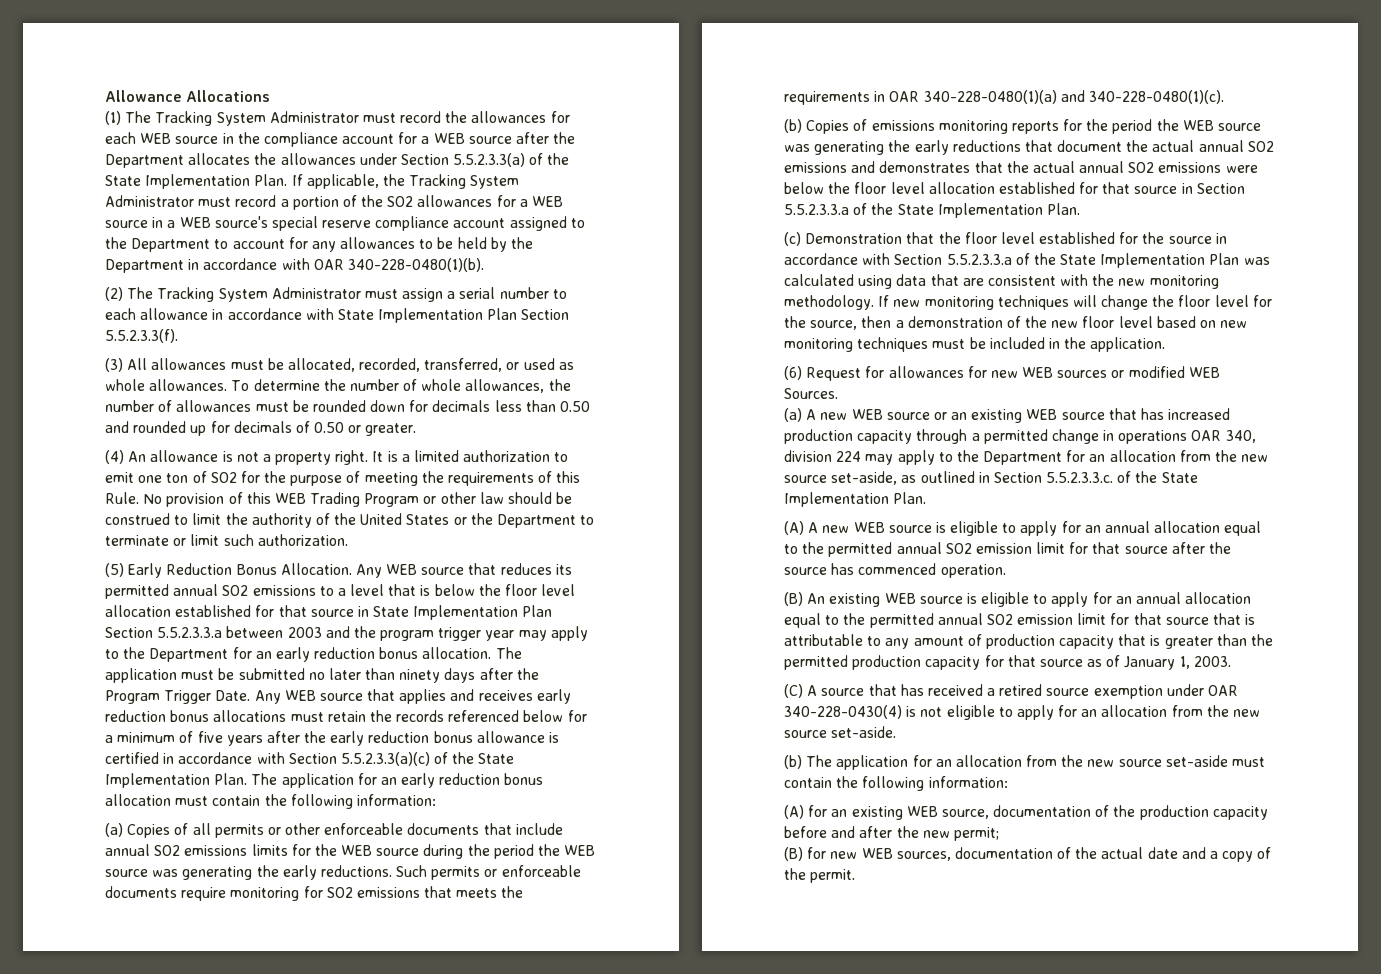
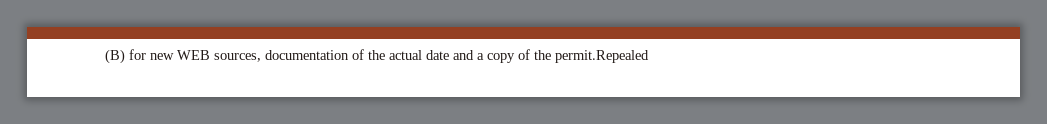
- Allowance Allocations
- (1) The Tracking System Administrator must record the allowances for each WEB source in the compliance account for a WEB source after the Department allocates the allowances under Section 5.5.2.3.3(a) of the State Implementation Plan. If applicable, the Tracking System Administrator must record a portion of the SO2 allowances for a WEB source in a WEB source's special reserve compliance account assigned to the Department to account for any allowances to be held by the Department in accordance with OAR 340-228-0480(1)(b).
- (2) The Tracking System Administrator must assign a serial number to each allowance in accordance with State Implementation Plan Section 5.5.2.3.3(f).
- (3) All allowances must be allocated, recorded, transferred, or used as whole allowances. To determine the number of whole allowances, the number of allowances must be rounded down for decimals less than 0.50 and rounded up for decimals of 0.50 or greater.
- (4) An allowance is not a property right. It is a limited authorization to emit one ton of SO2 for the purpose of meeting the requirements of this Rule. No provision of this WEB Trading Program or other law should be construed to limit the authority of the United States or the Department to terminate or limit such authorization.
- (5) Early Reduction Bonus Allocation. Any WEB source that reduces its permitted annual SO2 emissions to a level that is below the floor level allocation established for that source in State Implementation Plan Section 5.5.2.3.3.a between 2003 and the program trigger year may apply to the Department for an early reduction bonus allocation. The application must be submitted no later than ninety days after the Program Trigger Date. Any WEB source that applies and receives early reduction bonus allocations must retain the records referenced below for a minimum of five years after the early reduction bonus allowance is certified in accordance with Section 5.5.2.3.3(a)(c) of the State Implementation Plan. The application for an early reduction bonus allocation must contain the following information:
- (a) Copies of all permits or other enforceable documents that include annual SO2 emissions limits for the WEB source during the period the WEB source was generating the early reductions. Such permits or enforceable documents require monitoring for SO2 emissions that meets the requirements in OAR 340-228-0480(1)(a) and 340-228-0480(1)(c).
- (b) Copies of emissions monitoring reports for the period the WEB source was generating the early reductions that document the actual annual SO2 emissions and demonstrates that the actual annual SO2 emissions were below the floor level allocation established for that source in Section 5.5.2.3.3.a of the State Implementation Plan.
- (c) Demonstration that the floor level established for the source in accordance with Section 5.5.2.3.3.a of the State Implementation Plan was calculated using data that are consistent with the new monitoring methodology. If new monitoring techniques will change the floor level for the source, then a demonstration of the new floor level based on new monitoring techniques must be included in the application.
- (6) Request for allowances for new WEB sources or modified WEB Sources.
- (a) A new WEB source or an existing WEB source that has increased production capacity through a permitted change in operations OAR 340, division 224 may apply to the Department for an allocation from the new source set-aside, as outlined in Section 5.5.2.3.3.c. of the State Implementation Plan.
- (A) A new WEB source is eligible to apply for an annual allocation equal to the permitted annual SO2 emission limit for that source after the source has commenced operation.
- (B) An existing WEB source is eligible to apply for an annual allocation equal to the permitted annual SO2 emission limit for that source that is attributable to any amount of production capacity that is greater than the permitted production capacity for that source as of January 1, 2003.
- (C) A source that has received a retired source exemption under OAR 340-228-0430(4) is not eligible to apply for an allocation from the new source set-aside.
- (b) The application for an allocation from the new source set-aside must contain the following information:
- (A) for an existing WEB source, documentation of the production capacity before and after the new permit;
- (B) for new WEB sources, documentation of the actual date and a copy of the permit.
+ (B) for new WEB sources, documentation of the actual date and a copy of the permit.Repealed

